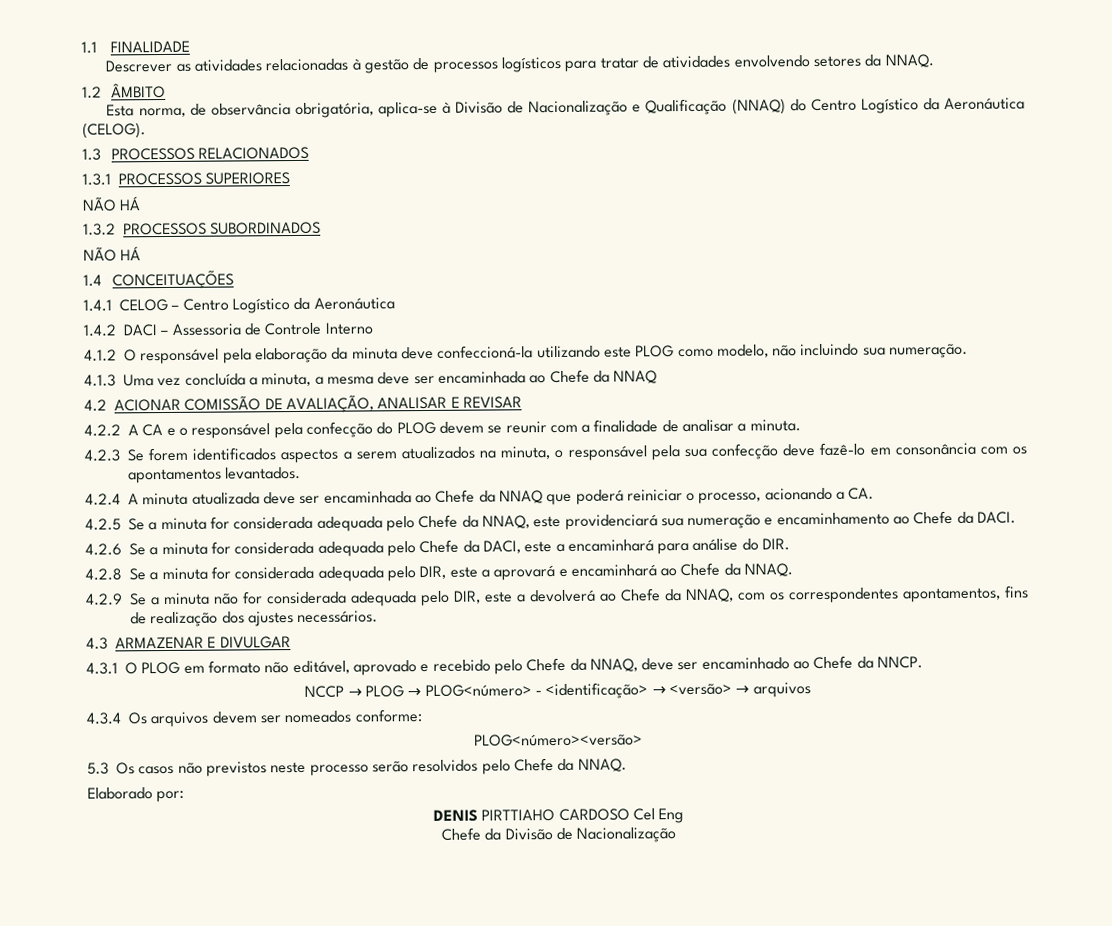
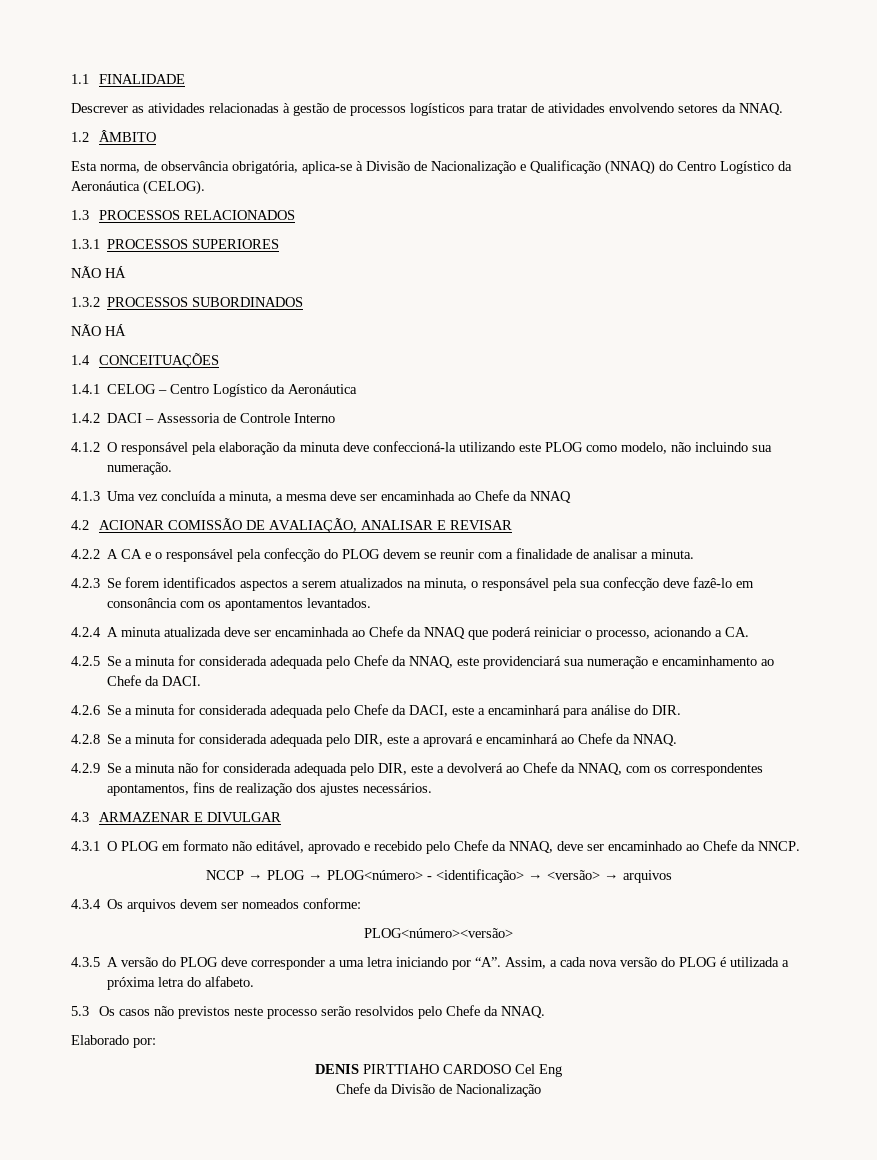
+ 4.3.5 A versão do PLOG deve corresponder a uma letra iniciando por “A”. Assim, a cada nova versão do PLOG é utilizada a próxima letra do alfabeto.

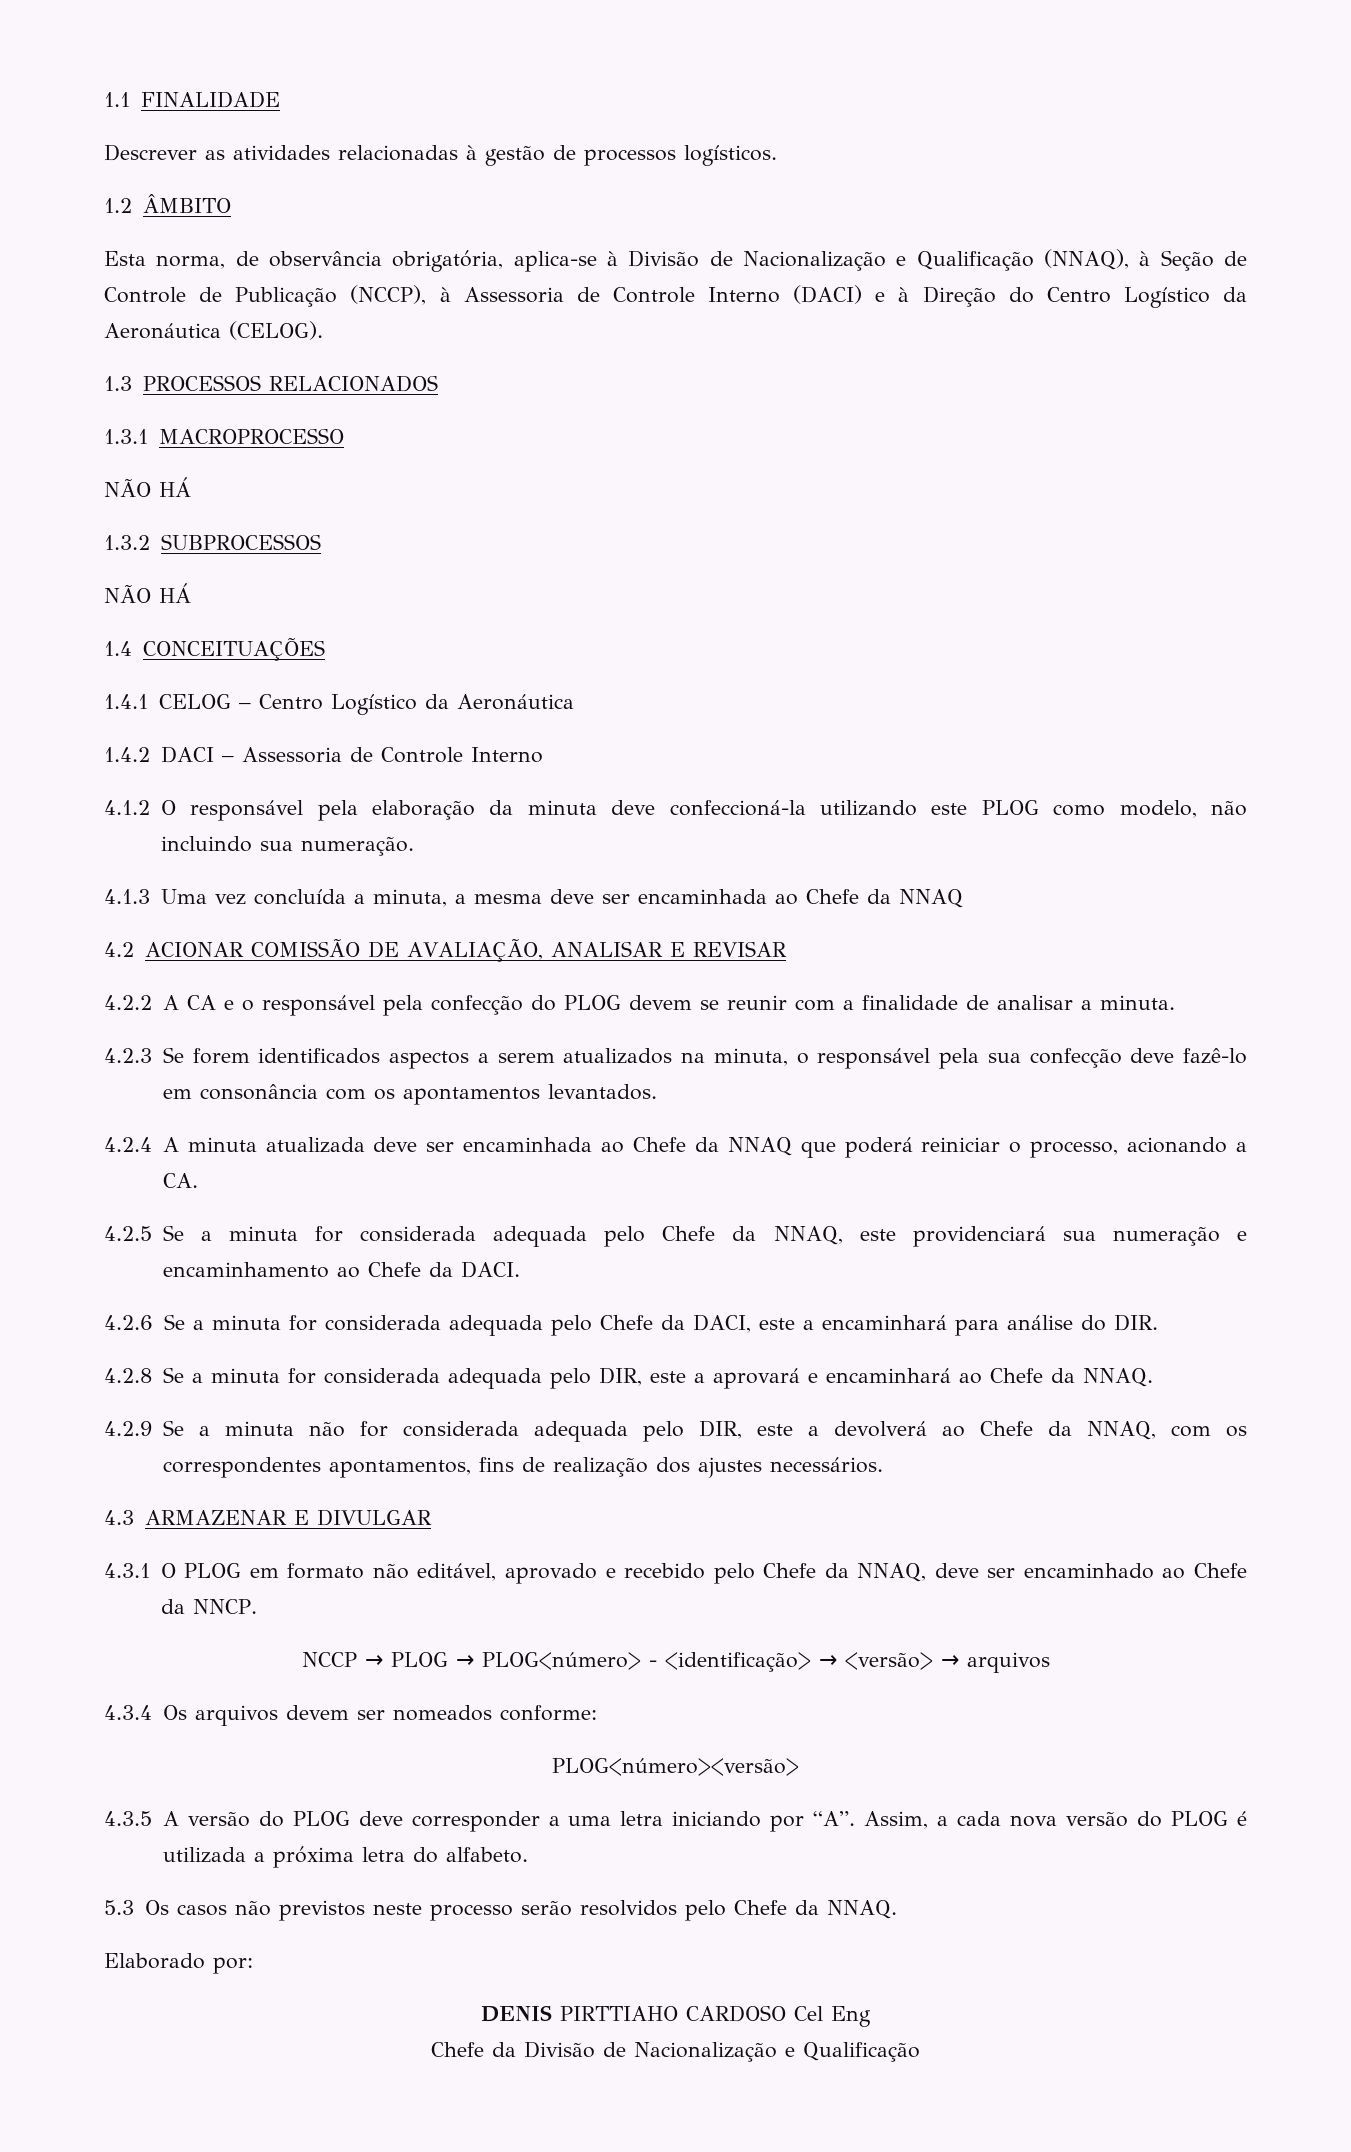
- Descrever as atividades relacionadas à gestão de processos logísticos para tratar de atividades envolvendo setores da NNAQ.
+ Descrever as atividades relacionadas à gestão de processos logísticos.
- Esta norma, de observância obrigatória, aplica-se à Divisão de Nacionalização e Qualificação (NNAQ) do Centro Logístico da Aeronáutica (CELOG).
+ Esta norma, de observância obrigatória, aplica-se à Divisão de Nacionalização e Qualificação (NNAQ), à Seção de Controle de Publicação (NCCP), à Assessoria de Controle Interno (DACI) e à Direção do Centro Logístico da Aeronáutica (CELOG).
- 1.3.1 PROCESSOS SUPERIORES
+ 1.3.1 MACROPROCESSO
- 1.3.2 PROCESSOS SUBORDINADOS
+ 1.3.2 SUBPROCESSOS
- Chefe da Divisão de Nacionalização
+ Chefe da Divisão de Nacionalização e Qualificação

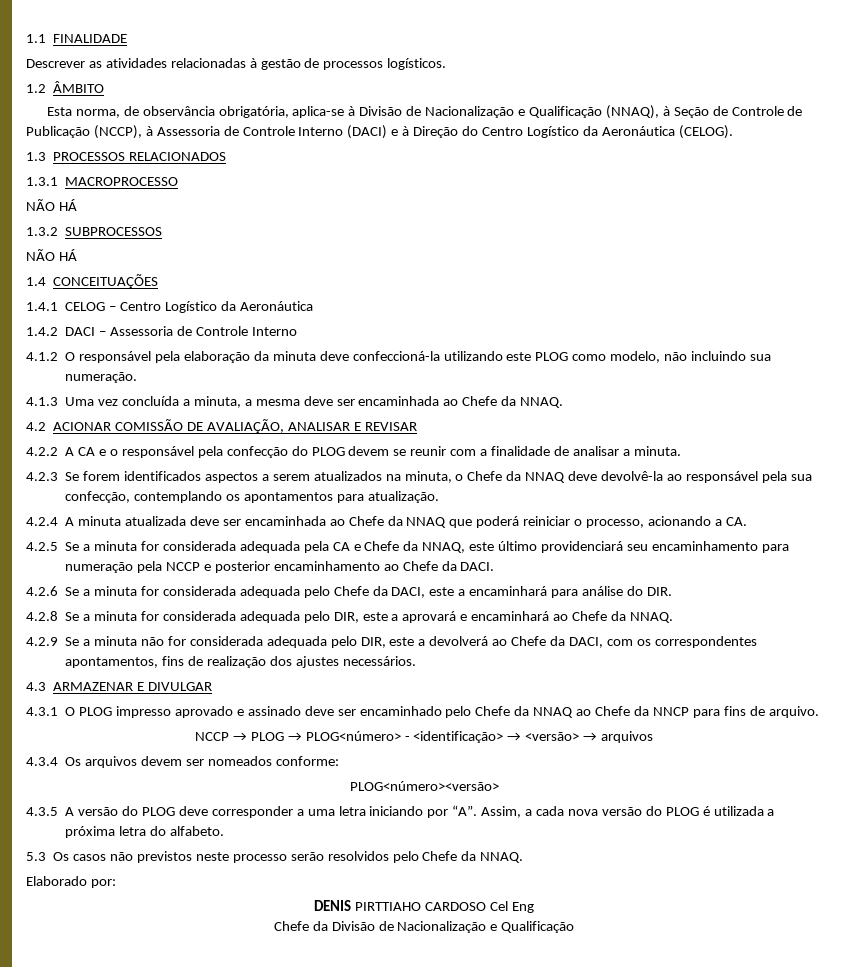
- 4.1.3 Uma vez concluída a minuta, a mesma deve ser encaminhada ao Chefe da NNAQ
+ 4.1.3 Uma vez concluída a minuta, a mesma deve ser encaminhada ao Chefe da NNAQ.
- 4.2.3 Se forem identificados aspectos a serem atualizados na minuta, o responsável pela sua confecção deve fazê-lo em consonância com os apontamentos levantados.
+ 4.2.3 Se forem identificados aspectos a serem atualizados na minuta, o Chefe da NNAQ deve devolvê-la ao responsável pela sua confecção, contemplando os apontamentos para atualização.
- 4.2.5 Se a minuta for considerada adequada pelo Chefe da NNAQ, este providenciará sua numeração e encaminhamento ao Chefe da DACI.
+ 4.2.5 Se a minuta for considerada adequada pela CA e Chefe da NNAQ, este último providenciará seu encaminhamento para numeração pela NCCP e posterior encaminhamento ao Chefe da DACI.
- 4.2.9 Se a minuta não for considerada adequada pelo DIR, este a devolverá ao Chefe da NNAQ, com os correspondentes apontamentos, fins de realização dos ajustes necessários.
+ 4.2.9 Se a minuta não for considerada adequada pelo DIR, este a devolverá ao Chefe da DACI, com os correspondentes apontamentos, fins de realização dos ajustes necessários.
- 4.3.1 O PLOG em formato não editável, aprovado e recebido pelo Chefe da NNAQ, deve ser encaminhado ao Chefe da NNCP.
+ 4.3.1 O PLOG impresso aprovado e assinado deve ser encaminhado pelo Chefe da NNAQ ao Chefe da NNCP para fins de arquivo.

